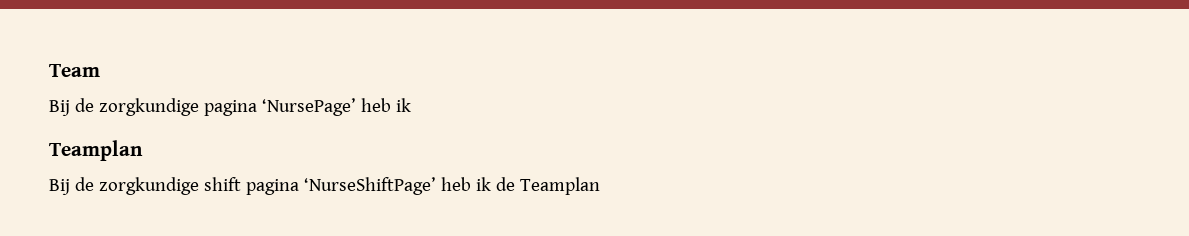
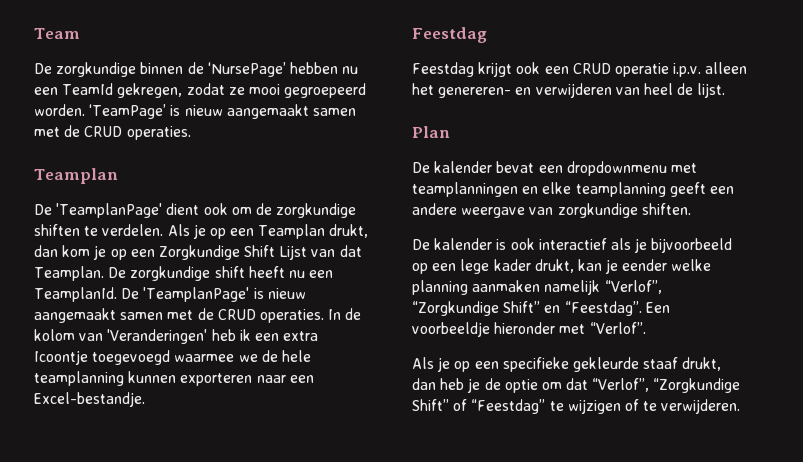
- Bij de zorgkundige pagina ‘NursePage’ heb ik
+ De zorgkundige binnen de ‘NursePage’ hebben nu een TeamId gekregen, zodat ze mooi gegroepeerd worden. ‘TeamPage’ is nieuw aangemaakt samen met de CRUD operaties.
  Teamplan
- Bij de zorgkundige shift pagina ‘NurseShiftPage’ heb ik de Teamplan
+ De 'TeamplanPage' dient ook om de zorgkundige shiften te verdelen. Als je op een Teamplan drukt, dan kom je op een Zorgkundige Shift Lijst van dat Teamplan. De zorgkundige shift heeft nu een TeamplanId. De 'TeamplanPage' is nieuw aangemaakt samen met de CRUD operaties. In de kolom van 'Veranderingen' heb ik een extra Icoontje toegevoegd waarmee we de hele teamplanning kunnen exporteren naar een Excel-bestandje.
+ Feestdag
+ Feestdag krijgt ook een CRUD operatie i.p.v. alleen het genereren- en verwijderen van heel de lijst.
+ Plan
+ De kalender bevat een dropdownmenu met teamplanningen en elke teamplanning geeft een andere weergave van zorgkundige shiften.
+ De kalender is ook interactief als je bijvoorbeeld op een lege kader drukt, kan je eender welke planning aanmaken namelijk “Verlof”, “Zorgkundige Shift” en “Feestdag”. Een voorbeeldje hieronder met “Verlof”.
+ Als je op een specifieke gekleurde staaf drukt, dan heb je de optie om dat “Verlof”, “Zorgkundige Shift” of “Feestdag” te wijzigen of te verwijderen.

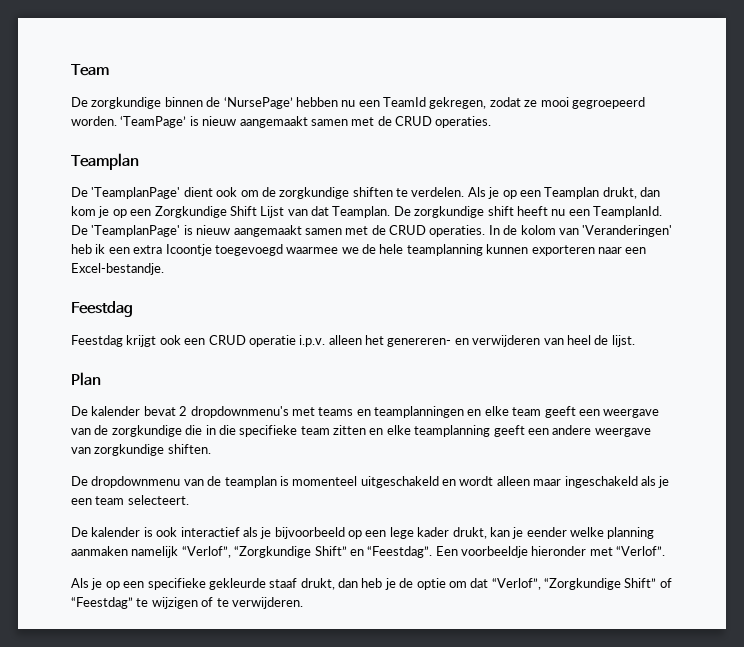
- De kalender bevat een dropdownmenu met teamplanningen en elke teamplanning geeft een andere weergave van zorgkundige shiften.
+ De kalender bevat 2 dropdownmenu's met teams en teamplanningen en elke team geeft een weergave van de zorgkundige die in die specifieke team zitten en elke teamplanning geeft een andere weergave van zorgkundige shiften.
+ De dropdownmenu van de teamplan is momenteel uitgeschakeld en wordt alleen maar ingeschakeld als je een team selecteert.

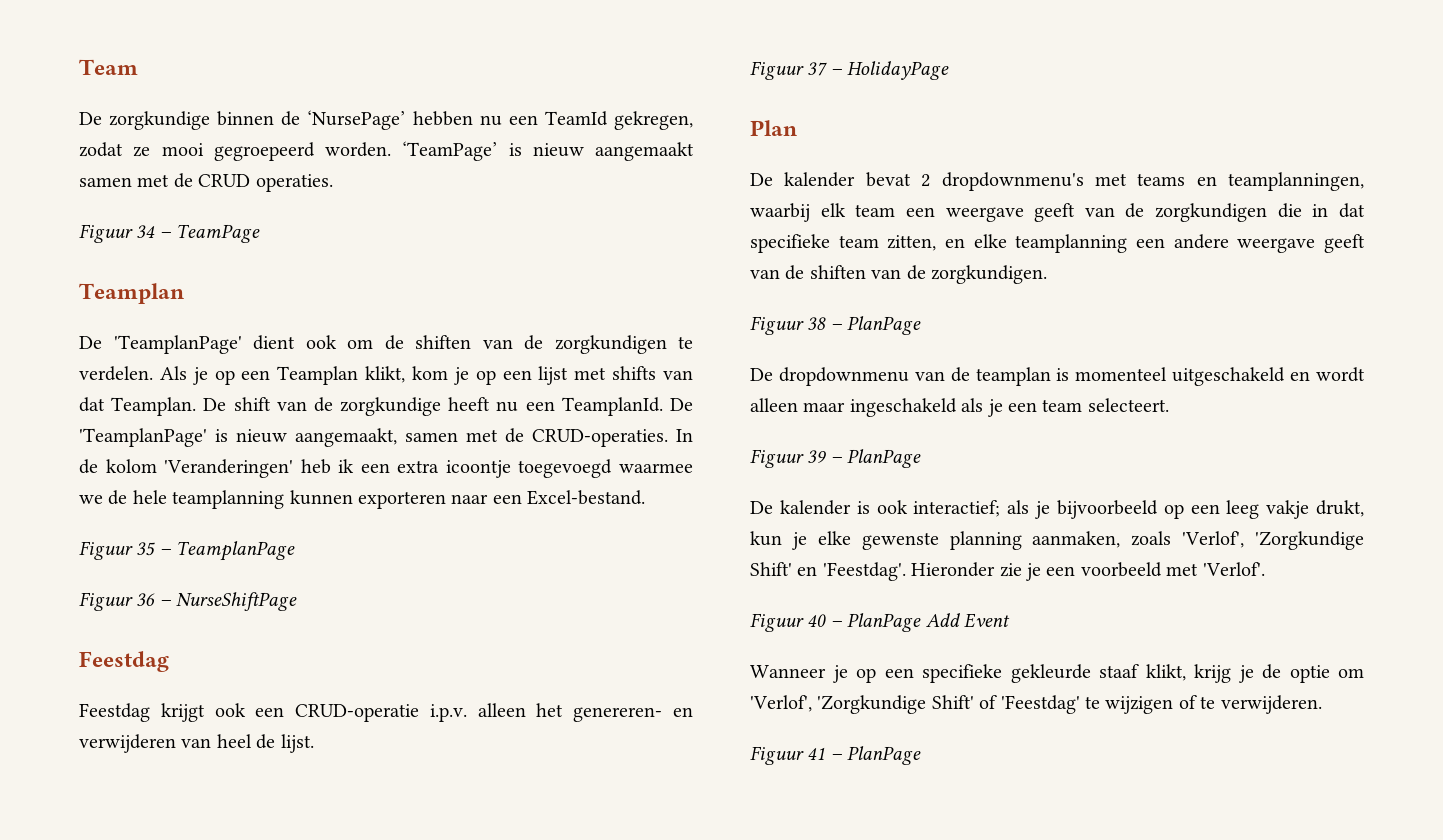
+ Figuur 34 – TeamPage
- De 'TeamplanPage' dient ook om de zorgkundige shiften te verdelen.
+ De 'TeamplanPage' dient ook om de shiften van de zorgkundigen te verdelen.
- Als je op een Teamplan drukt, dan kom je op een Zorgkundige Shift Lijst van dat Teamplan.
+ Als je op een Teamplan klikt, kom je op een lijst met shifts van dat Teamplan.
- De zorgkundige shift heeft nu een TeamplanId.
+ De shift van de zorgkundige heeft nu een TeamplanId.
- De 'TeamplanPage' is nieuw aangemaakt samen met de CRUD operaties.
+ De 'TeamplanPage' is nieuw aangemaakt, samen met de CRUD-operaties.
- In de kolom van 'Veranderingen' heb ik een extra Icoontje toegevoegd waarmee we de hele teamplanning kunnen exporteren naar een Excel-bestandje.
+ In de kolom 'Veranderingen' heb ik een extra icoontje toegevoegd waarmee we de hele teamplanning kunnen exporteren naar een Excel-bestand.
+ Figuur 35 – TeamplanPage
+ Figuur 36 – NurseShiftPage
- Feestdag krijgt ook een CRUD operatie i.p.v. alleen het genereren- en verwijderen van heel de lijst.
+ Feestdag krijgt ook een CRUD-operatie i.p.v. alleen het genereren- en verwijderen van heel de lijst.
+ Figuur 37 – HolidayPage
- De kalender bevat 2 dropdownmenu's met teams en teamplanningen en elke team geeft een weergave van de zorgkundige die in die specifieke team zitten en elke teamplanning geeft een andere weergave van zorgkundige shiften.
+ De kalender bevat 2 dropdownmenu's met teams en teamplanningen, waarbij elk team een weergave geeft van de zorgkundigen die in dat specifieke team zitten, en elke teamplanning een andere weergave geeft van de shiften van de zorgkundigen.
+ Figuur 38 – PlanPage
+ Figuur 39 – PlanPage
- De kalender is ook interactief als je bijvoorbeeld op een lege kader drukt, kan je eender welke planning aanmaken namelijk “Verlof”, “Zorgkundige Shift” en “Feestdag”. Een voorbeeldje hieronder met “Verlof”.
- Als je op een specifieke gekleurde staaf drukt, dan heb je de optie om dat “Verlof”, “Zorgkundige Shift” of “Feestdag” te wijzigen of te verwijderen.
+ De kalender is ook interactief; als je bijvoorbeeld op een leeg vakje drukt, kun je elke gewenste planning aanmaken, zoals 'Verlof', 'Zorgkundige Shift' en 'Feestdag'. Hieronder zie je een voorbeeld met 'Verlof'.
+ Figuur 40 – PlanPage Add Event
+ Wanneer je op een specifieke gekleurde staaf klikt, krijg je de optie om 'Verlof', 'Zorgkundige Shift' of 'Feestdag' te wijzigen of te verwijderen.
+ Figuur 41 – PlanPage

